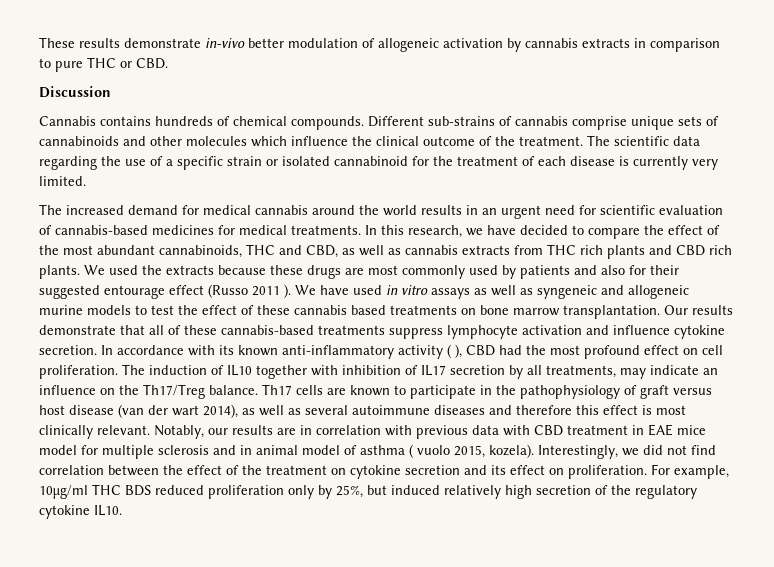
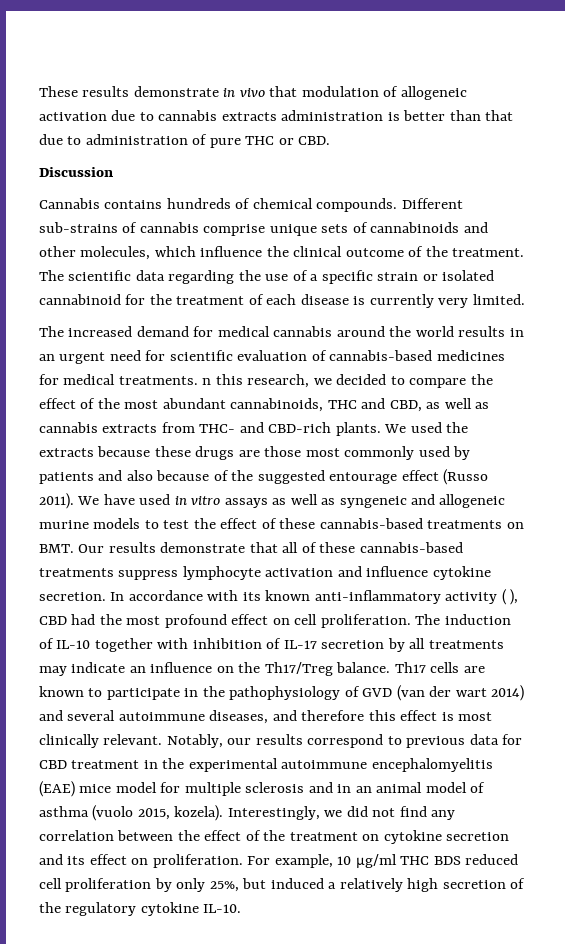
- These results demonstrate in-vivo better modulation of allogeneic activation by cannabis extracts in comparison to pure THC or CBD.
+ These results demonstrate in vivo that modulation of allogeneic activation due to cannabis extracts administration is better than that due to administration of pure THC or CBD.
- Different sub-strains of cannabis comprise unique sets of cannabinoids and other molecules which influence the clinical outcome of the treatment.
+ Different sub-strains of cannabis comprise unique sets of cannabinoids and other molecules, which influence the clinical outcome of the treatment.
- The increased demand for medical cannabis around the world results in an urgent need for scientific evaluation of cannabis-based medicines for medical treatments. In this research, we have decided to compare the effect of the most abundant cannabinoids, THC and CBD, as well as cannabis extracts from THC rich plants and CBD rich plants.
+ The increased demand for medical cannabis around the world results in an urgent need for scientific evaluation of cannabis-based medicines for medical treatments. n this research, we decided to compare the effect of the most abundant cannabinoids, THC and CBD, as well as cannabis extracts from THC- and CBD-rich plants.
- We used the extracts because these drugs are most commonly used by patients and also for their suggested entourage effect (Russo 2011 ).
+ We used the extracts because these drugs are those most commonly used by patients and also because of the suggested entourage effect (Russo 2011).
- We have used in vitro assays as well as syngeneic and allogeneic murine models to test the effect of these cannabis based treatments on bone marrow transplantation. Our results demonstrate that all of these cannabis-based treatments suppress lymphocyte activation and influence cytokine secretion.
+ We have used in vitro assays as well as syngeneic and allogeneic murine models to test the effect of these cannabis-based treatments on BMT. Our results demonstrate that all of these cannabis-based treatments suppress lymphocyte activation and influence cytokine secretion.
- The induction of IL10 together with inhibition of IL17 secretion by all treatments, may indicate an influence on the Th17/Treg balance.
+ The induction of IL-10 together with inhibition of IL-17 secretion by all treatments may indicate an influence on the Th17/Treg balance.
- Th17 cells are known to participate in the pathophysiology of graft versus host disease (van der wart 2014), as well as several autoimmune diseases and therefore this effect is most clinically relevant.
+ Th17 cells are known to participate in the pathophysiology of GVD (van der wart 2014) and several autoimmune diseases, and therefore this effect is most clinically relevant.
- Notably, our results are in correlation with previous data with CBD treatment in EAE mice model for multiple sclerosis and in animal model of asthma ( vuolo 2015, kozela).
+ Notably, our results correspond to previous data for CBD treatment in the experimental autoimmune encephalomyelitis (EAE) mice model for multiple sclerosis and in an animal model of asthma (vuolo 2015, kozela).
- Interestingly, we did not find correlation between the effect of the treatment on cytokine secretion and its effect on proliferation.
+ Interestingly, we did not find any correlation between the effect of the treatment on cytokine secretion and its effect on proliferation.
- For example, 10µg/ml THC BDS reduced proliferation only by 25%, but induced relatively high secretion of the regulatory cytokine IL10.
+ For example, 10 µg/ml THC BDS reduced cell proliferation by only 25%, but induced a relatively high secretion of the regulatory cytokine IL-10.

